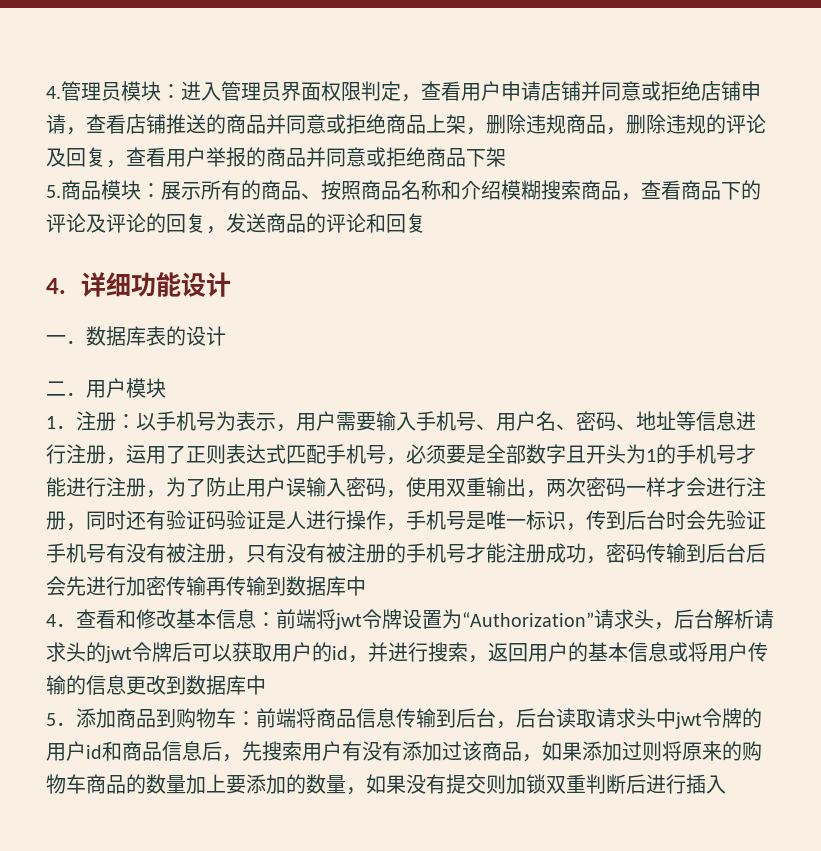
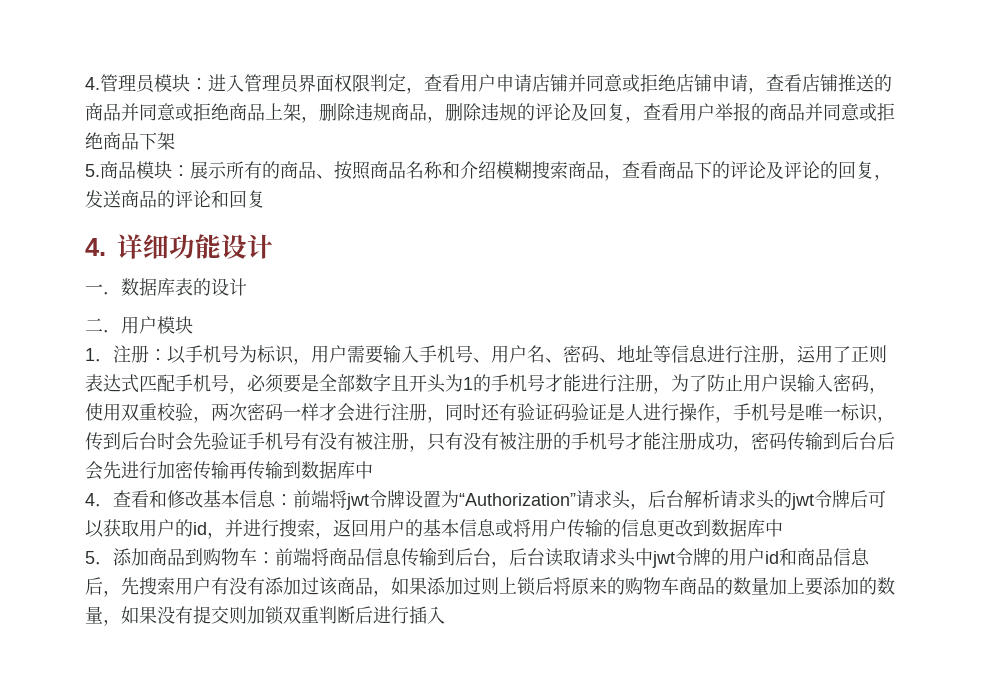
- 以手机号为表示，用户需要输入手机号、用户名、密码、地址等信息进行注册，运用了正则表达式匹配手机号，必须要是全部数字且开头为1的手机号才能进行注册，为了防止用户误输入密码，使用双重输出，两次密码一样才会进行注册，同时还有验证码验证是人进行操作，手机号是唯一标识，传到后台时会先验证手机号有没有被注册，只有没有被注册的手机号才能注册成功，密码传输到后台后会先进行加密传输再传输到数据库中
+ 以手机号为标识，用户需要输入手机号、用户名、密码、地址等信息进行注册，运用了正则表达式匹配手机号，必须要是全部数字且开头为1的手机号才能进行注册，为了防止用户误输入密码，使用双重校验，两次密码一样才会进行注册，同时还有验证码验证是人进行操作，手机号是唯一标识，传到后台时会先验证手机号有没有被注册，只有没有被注册的手机号才能注册成功，密码传输到后台后会先进行加密传输再传输到数据库中
- 5．添加商品到购物车：前端将商品信息传输到后台，后台读取请求头中jwt令牌的用户id和商品信息后，先搜索用户有没有添加过该商品，如果添加过则将原来的购物车商品的数量加上要添加的数量，如果没有提交则加锁双重判断后进行插入
+ 5．添加商品到购物车：前端将商品信息传输到后台，后台读取请求头中jwt令牌的用户id和商品信息后，先搜索用户有没有添加过该商品，如果添加过则上锁后将原来的购物车商品的数量加上要添加的数量，如果没有提交则加锁双重判断后进行插入

